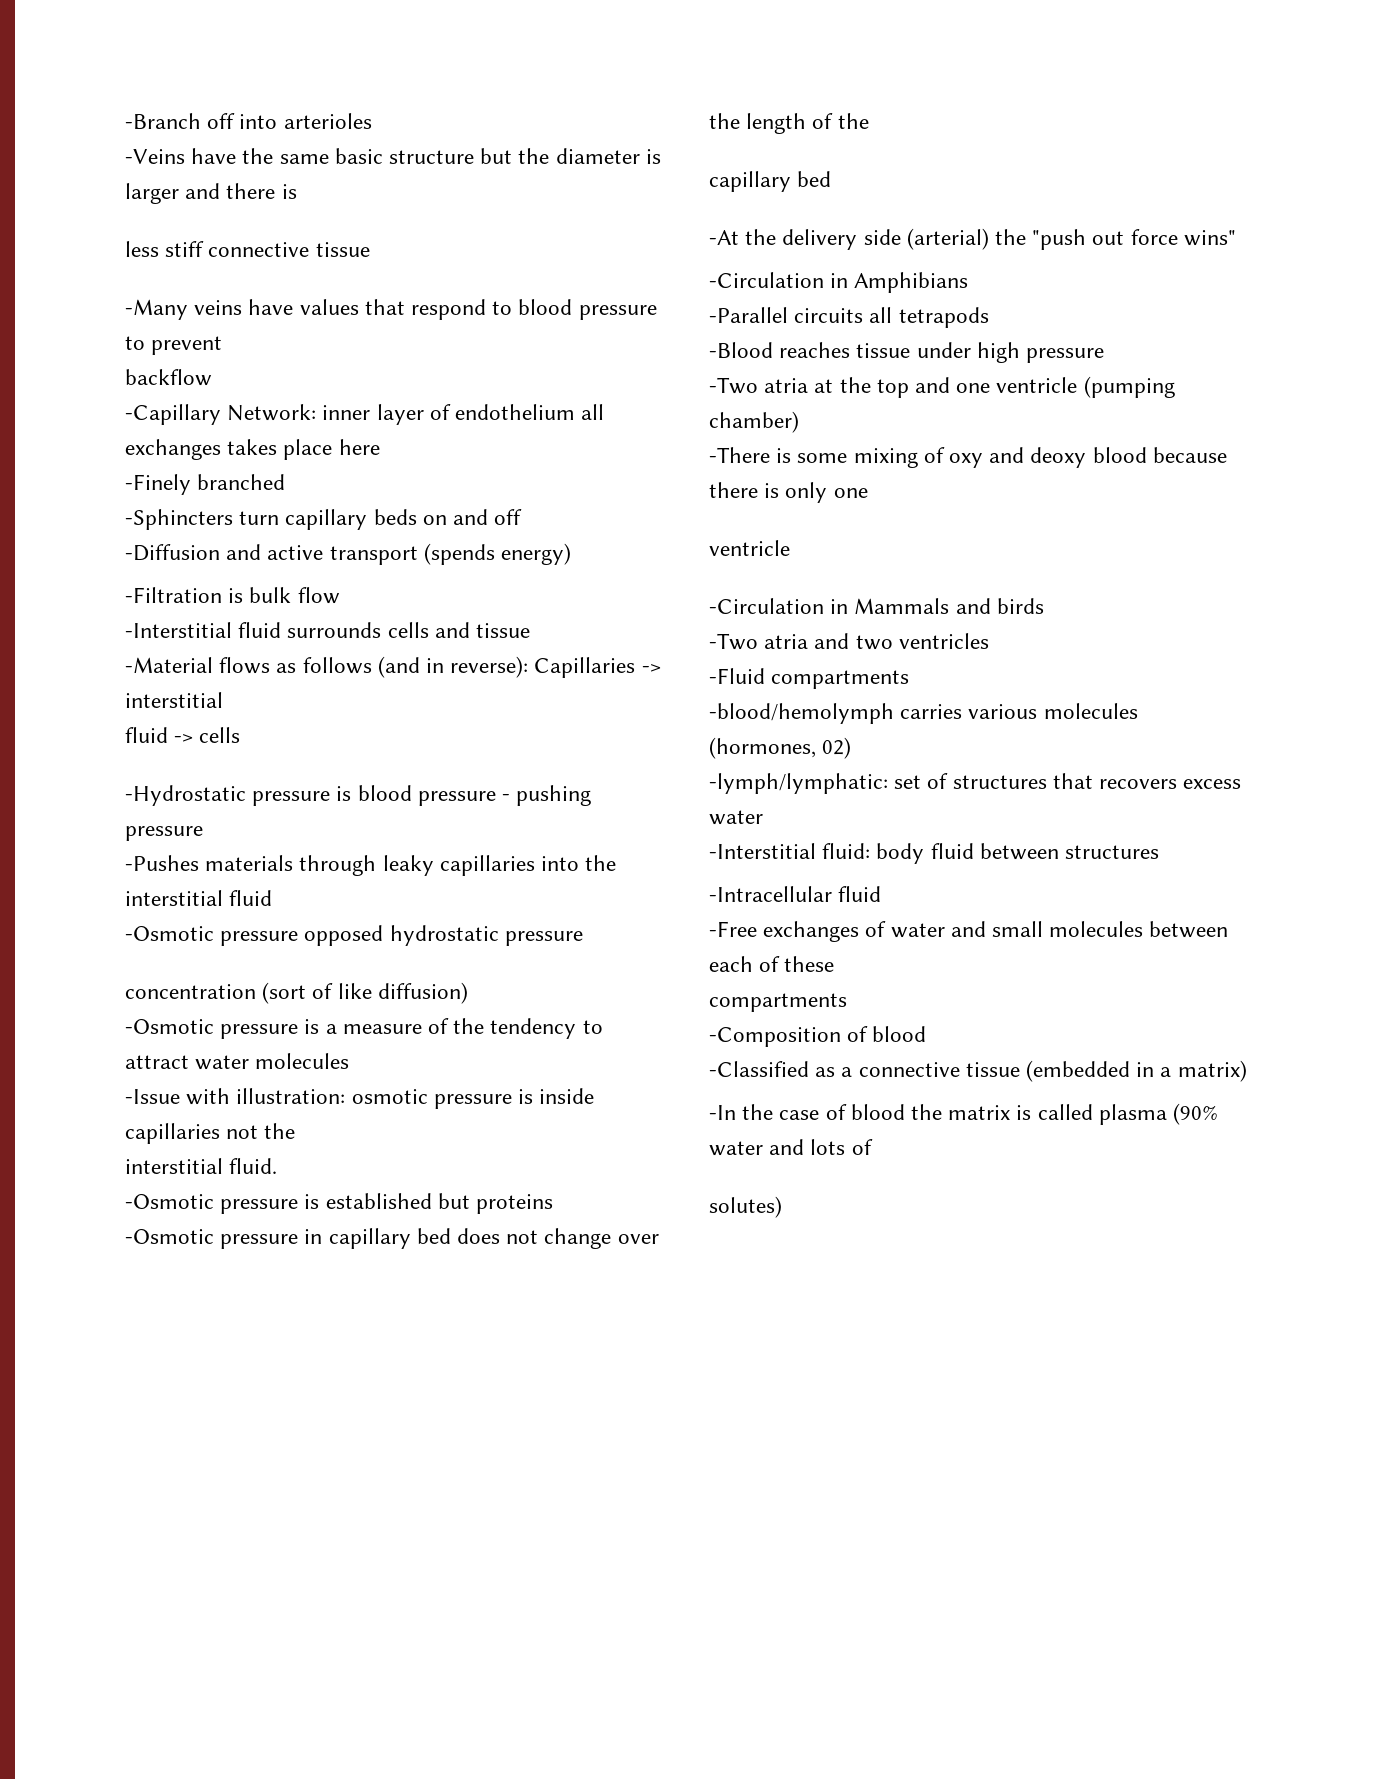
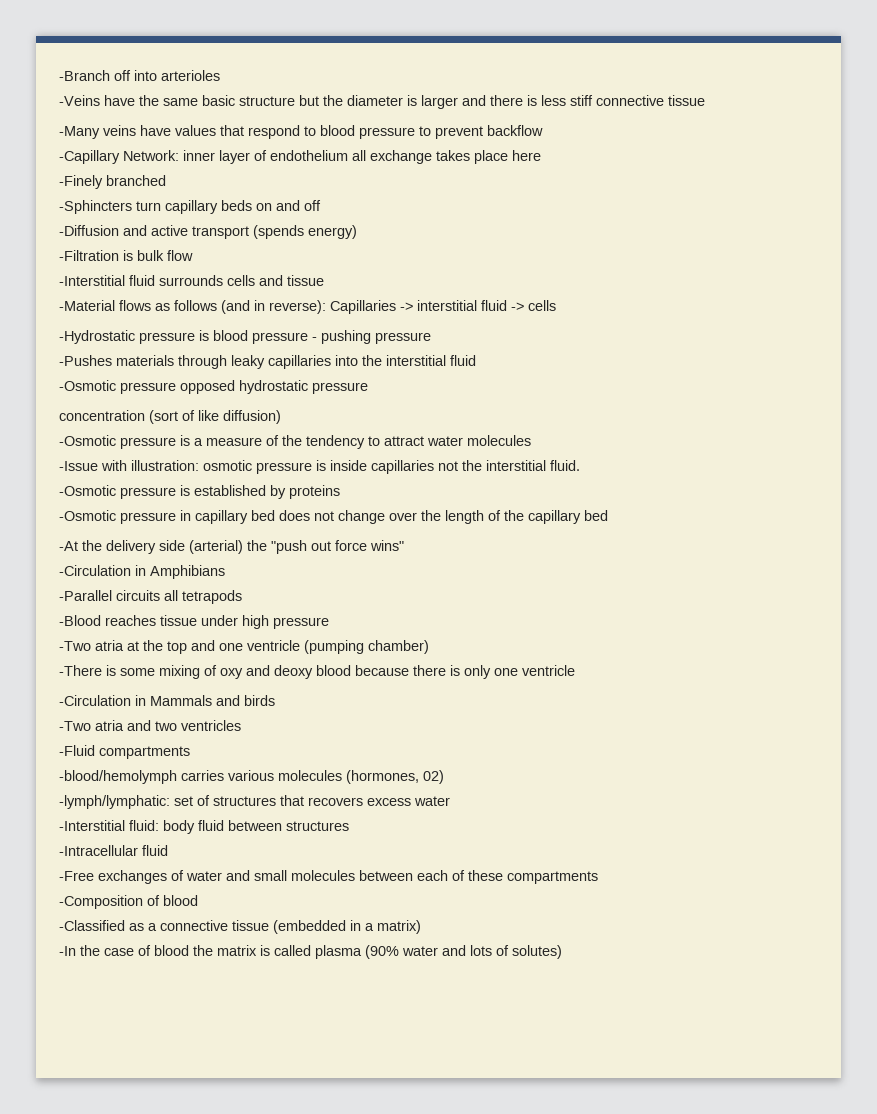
- -Veins have the same basic structure but the diameter is larger and there is
- less stiff connective tissue
+ -Veins have the same basic structure but the diameter is larger and there is less stiff connective tissue
- -Many veins have values that respond to blood pressure to prevent
- backflow
+ -Many veins have values that respond to blood pressure to prevent backflow
- -Capillary Network: inner layer of endothelium all exchanges takes place here
+ -Capillary Network: inner layer of endothelium all exchange takes place here
- -Material flows as follows (and in reverse): Capillaries -> interstitial
- fluid -> cells
+ -Material flows as follows (and in reverse): Capillaries -> interstitial fluid -> cells
- -Issue with illustration: osmotic pressure is inside capillaries not the
- interstitial fluid.
+ -Issue with illustration: osmotic pressure is inside capillaries not the interstitial fluid.
- -Osmotic pressure is established but proteins
+ -Osmotic pressure is established by proteins
- -Osmotic pressure in capillary bed does not change over the length of the
- capillary bed
+ -Osmotic pressure in capillary bed does not change over the length of the capillary bed
- -There is some mixing of oxy and deoxy blood because there is only one
- ventricle
+ -There is some mixing of oxy and deoxy blood because there is only one ventricle
- -Free exchanges of water and small molecules between each of these
- compartments
+ -Free exchanges of water and small molecules between each of these compartments
- -In the case of blood the matrix is called plasma (90% water and lots of
- solutes)
+ -In the case of blood the matrix is called plasma (90% water and lots of solutes)

